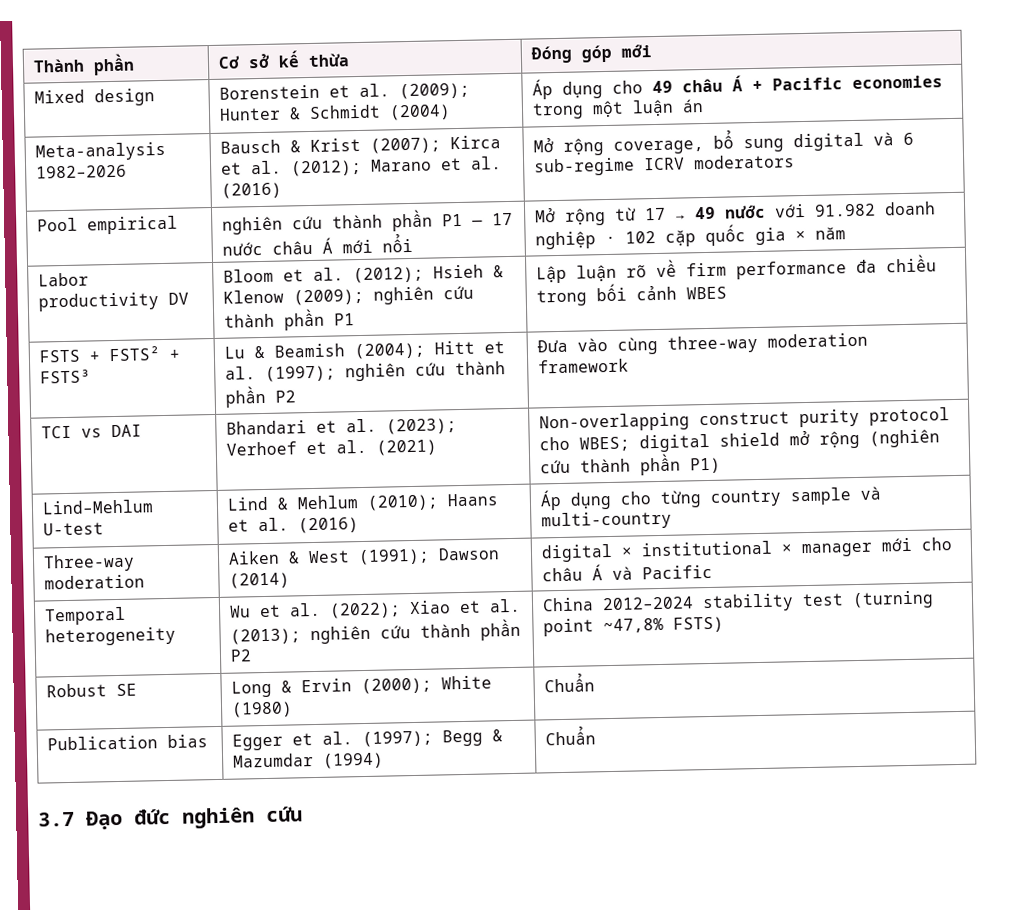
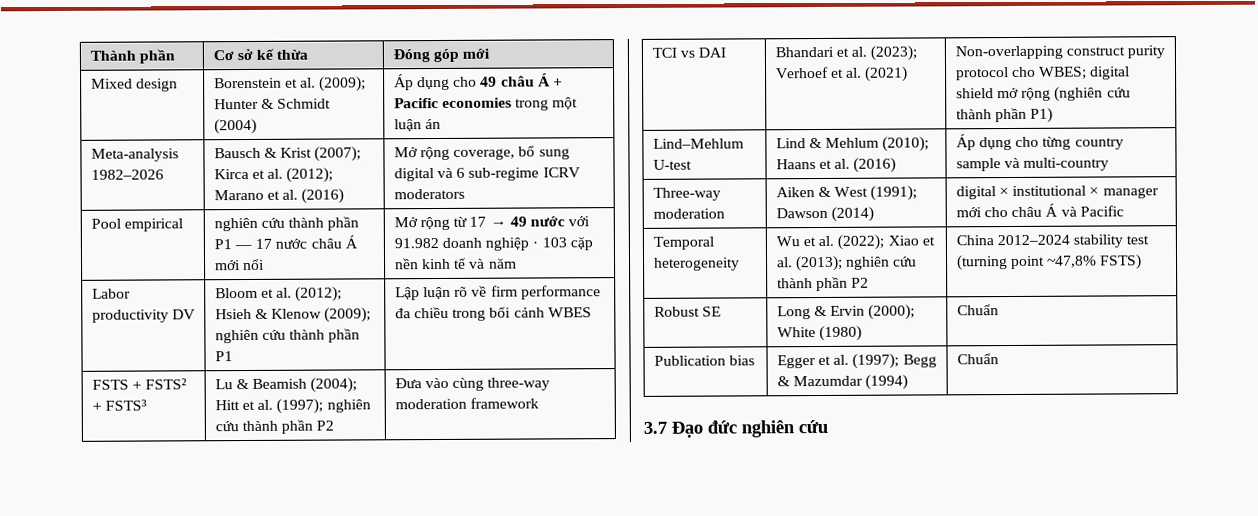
- Pool empirical | nghiên cứu thành phần P1 — 17 nước châu Á mới nổi | Mở rộng từ 17 → 49 nước với 91.982 doanh nghiệp · 102 cặp quốc gia × năm
+ Pool empirical | nghiên cứu thành phần P1 — 17 nước châu Á mới nổi | Mở rộng từ 17 → 49 nước với 91.982 doanh nghiệp · 103 cặp nền kinh tế và năm

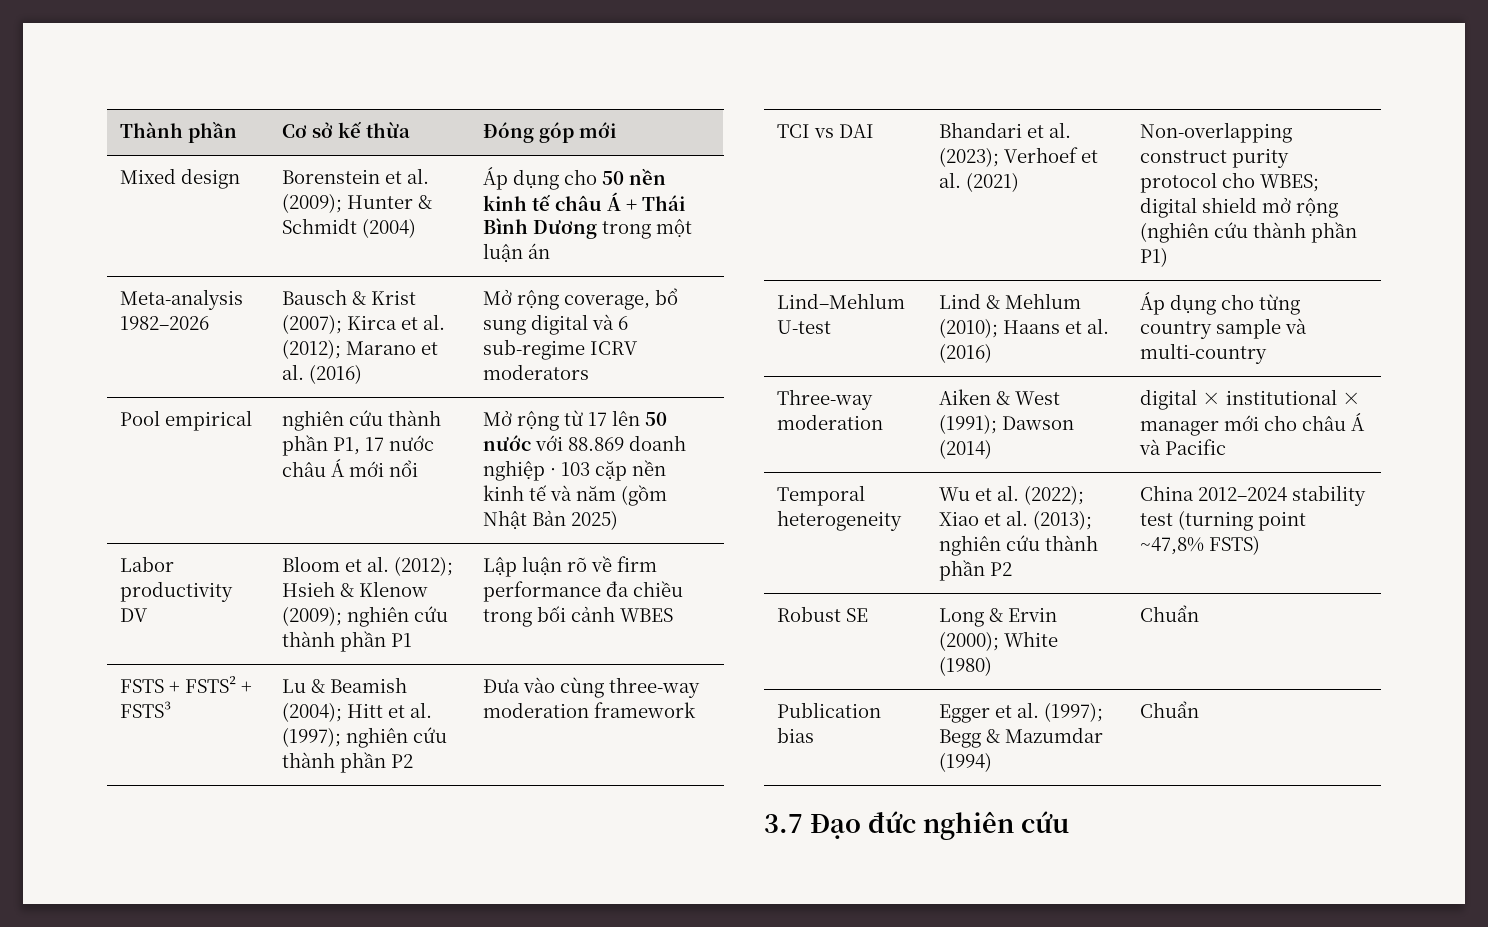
- Mixed design | Borenstein et al. (2009); Hunter & Schmidt (2004) | Áp dụng cho 49 châu Á + Pacific economies trong một luận án
+ Mixed design | Borenstein et al. (2009); Hunter & Schmidt (2004) | Áp dụng cho 50 nền kinh tế châu Á + Thái Bình Dương trong một luận án
- Pool empirical | nghiên cứu thành phần P1 — 17 nước châu Á mới nổi | Mở rộng từ 17 → 49 nước với 91.982 doanh nghiệp · 103 cặp nền kinh tế và năm
+ Pool empirical | nghiên cứu thành phần P1, 17 nước châu Á mới nổi | Mở rộng từ 17 lên 50 nước với 88.869 doanh nghiệp · 103 cặp nền kinh tế và năm (gồm Nhật Bản 2025)

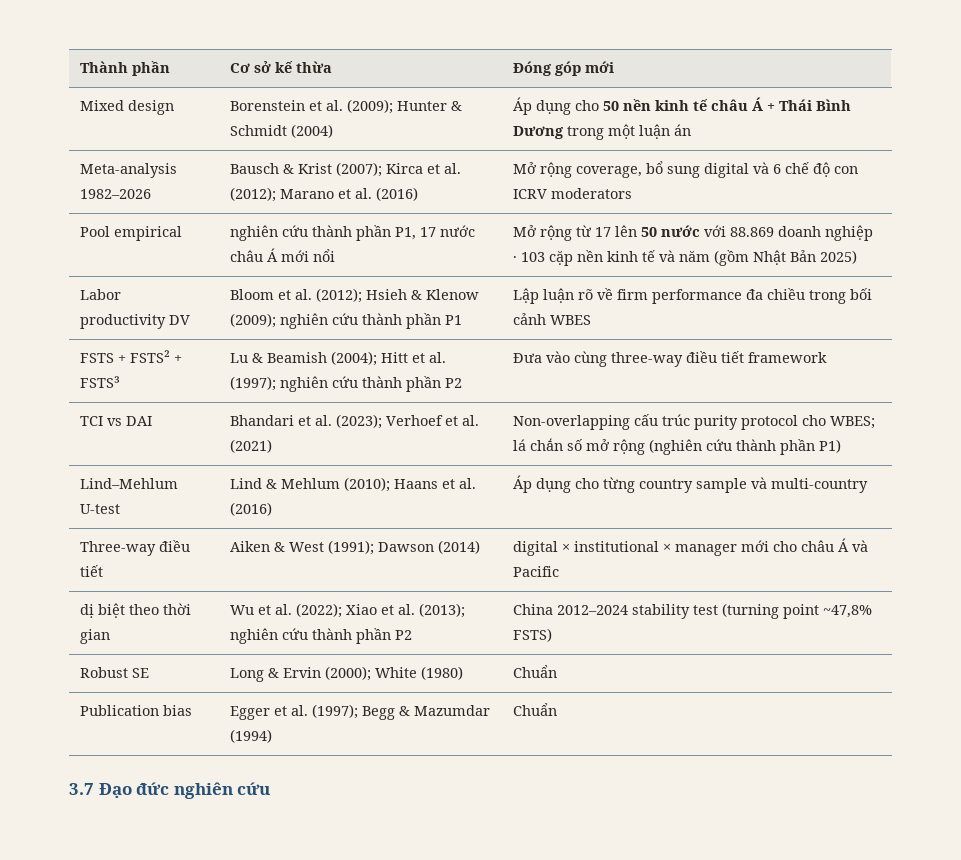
- Meta-analysis 1982–2026 | Bausch & Krist (2007); Kirca et al. (2012); Marano et al. (2016) | Mở rộng coverage, bổ sung digital và 6 sub-regime ICRV moderators
+ Meta-analysis 1982–2026 | Bausch & Krist (2007); Kirca et al. (2012); Marano et al. (2016) | Mở rộng coverage, bổ sung digital và 6 chế độ con ICRV moderators
- FSTS + FSTS² + FSTS³ | Lu & Beamish (2004); Hitt et al. (1997); nghiên cứu thành phần P2 | Đưa vào cùng three-way moderation framework
+ FSTS + FSTS² + FSTS³ | Lu & Beamish (2004); Hitt et al. (1997); nghiên cứu thành phần P2 | Đưa vào cùng three-way điều tiết framework
- TCI vs DAI | Bhandari et al. (2023); Verhoef et al. (2021) | Non-overlapping construct purity protocol cho WBES; digital shield mở rộng (nghiên cứu thành phần P1)
+ TCI vs DAI | Bhandari et al. (2023); Verhoef et al. (2021) | Non-overlapping cấu trúc purity protocol cho WBES; lá chắn số mở rộng (nghiên cứu thành phần P1)
- Three-way moderation | Aiken & West (1991); Dawson (2014) | digital × institutional × manager mới cho châu Á và Pacific
+ Three-way điều tiết | Aiken & West (1991); Dawson (2014) | digital × institutional × manager mới cho châu Á và Pacific
- Temporal heterogeneity | Wu et al. (2022); Xiao et al. (2013); nghiên cứu thành phần P2 | China 2012–2024 stability test (turning point ~47,8% FSTS)
+ dị biệt theo thời gian | Wu et al. (2022); Xiao et al. (2013); nghiên cứu thành phần P2 | China 2012–2024 stability test (turning point ~47,8% FSTS)

